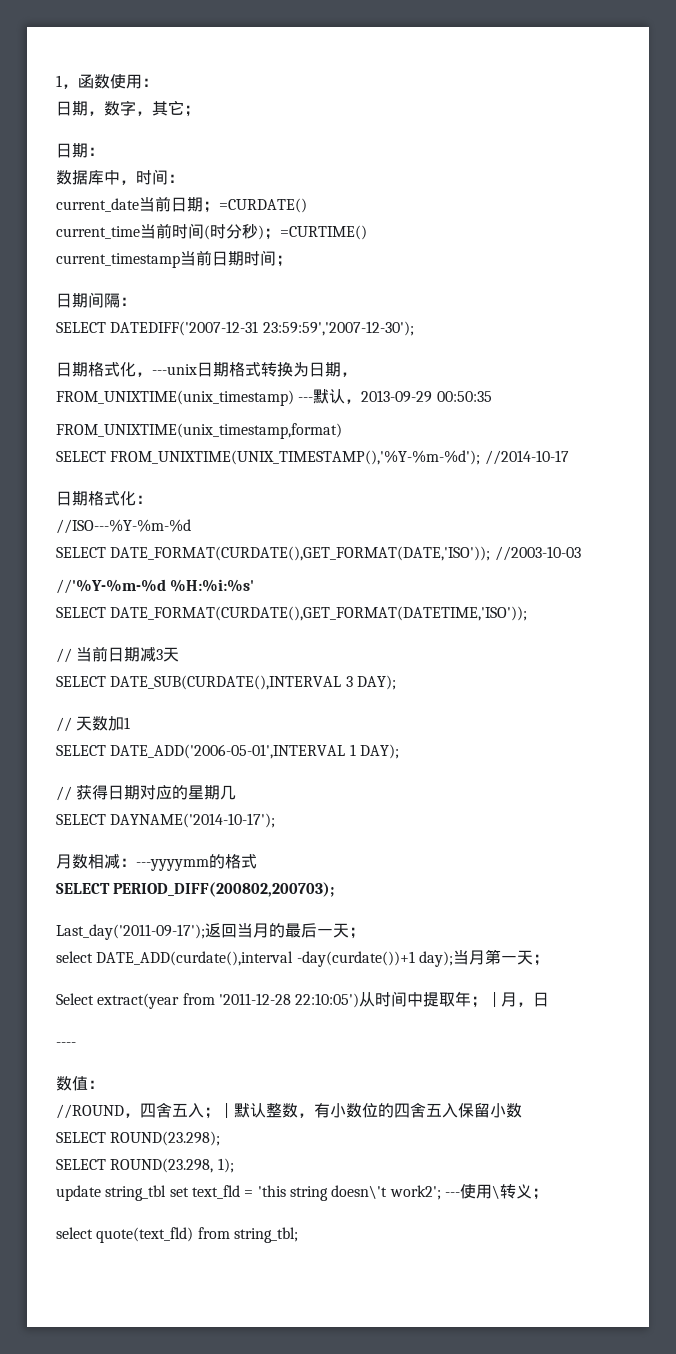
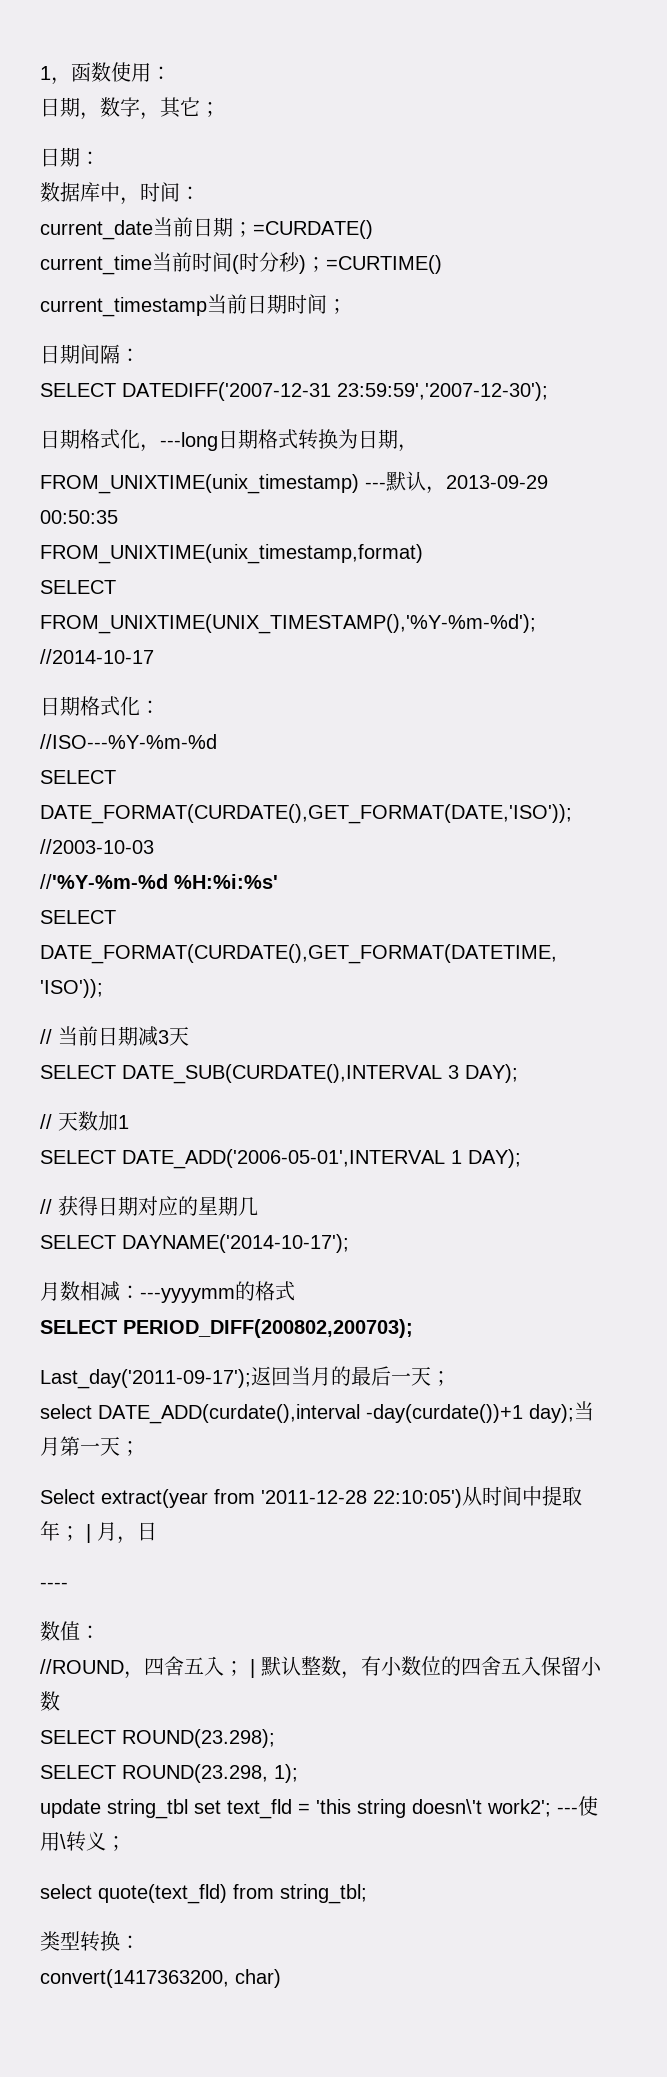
- 日期格式化，---unix日期格式转换为日期，
+ 日期格式化，---long日期格式转换为日期，
+ 类型转换：
+ convert(1417363200, char)

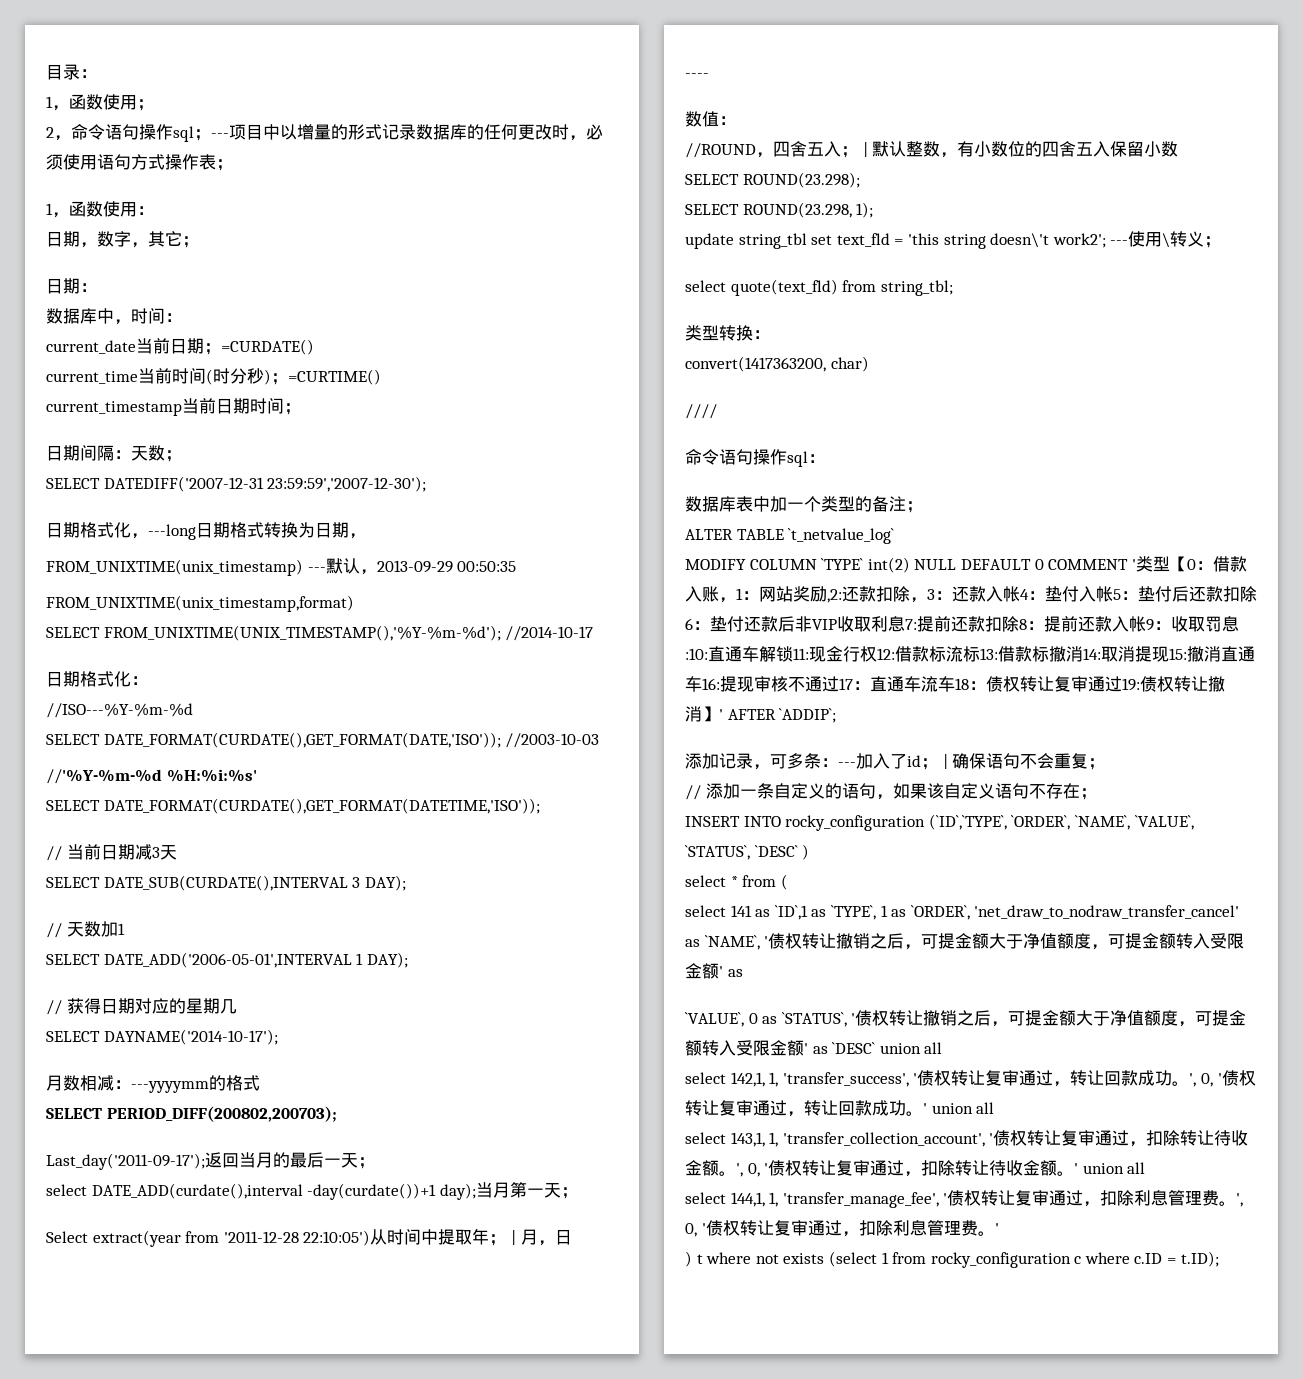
+ 目录：
+ 1，函数使用；
+ 2，命令语句操作sql；---项目中以增量的形式记录数据库的任何更改时，必须使用语句方式操作表；
- 日期间隔：
+ 日期间隔：天数；
+ ////
+ 命令语句操作sql：
+ 数据库表中加一个类型的备注；
+ ALTER TABLE `t_netvalue_log`
+ MODIFY COLUMN `TYPE` int(2) NULL DEFAULT 0 COMMENT '类型【0：借款入账，1：网站奖励,2:还款扣除，3：还款入帐4：垫付入帐5：垫付后还款扣除6：垫付还款后非VIP收取利息7:提前还款扣除8：提前还款入帐9：收取罚息:10:直通车解锁11:现金行权12:借款标流标13:借款标撤消14:取消提现15:撤消直通车16:提现审核不通过17：直通车流车18：债权转让复审通过19:债权转让撤消】' AFTER `ADDIP`;
+ 添加记录，可多条：---加入了id； | 确保语句不会重复；
+ // 添加一条自定义的语句，如果该自定义语句不存在；
+ INSERT INTO rocky_configuration (`ID`,`TYPE`, `ORDER`, `NAME`, `VALUE`, `STATUS`, `DESC` )
+ select * from (
+ select 141 as `ID`,1 as `TYPE`, 1 as `ORDER`, 'net_draw_to_nodraw_transfer_cancel' as `NAME`, '债权转让撤销之后，可提金额大于净值额度，可提金额转入受限金额' as
+ `VALUE`, 0 as `STATUS`, '债权转让撤销之后，可提金额大于净值额度，可提金额转入受限金额' as `DESC` union all
+ select 142,1, 1, 'transfer_success', '债权转让复审通过，转让回款成功。', 0, '债权转让复审通过，转让回款成功。' union all
+ select 143,1, 1, 'transfer_collection_account', '债权转让复审通过，扣除转让待收金额。', 0, '债权转让复审通过，扣除转让待收金额。' union all
+ select 144,1, 1, 'transfer_manage_fee', '债权转让复审通过，扣除利息管理费。', 0, '债权转让复审通过，扣除利息管理费。'
+ ) t where not exists (select 1 from rocky_configuration c where c.ID = t.ID);

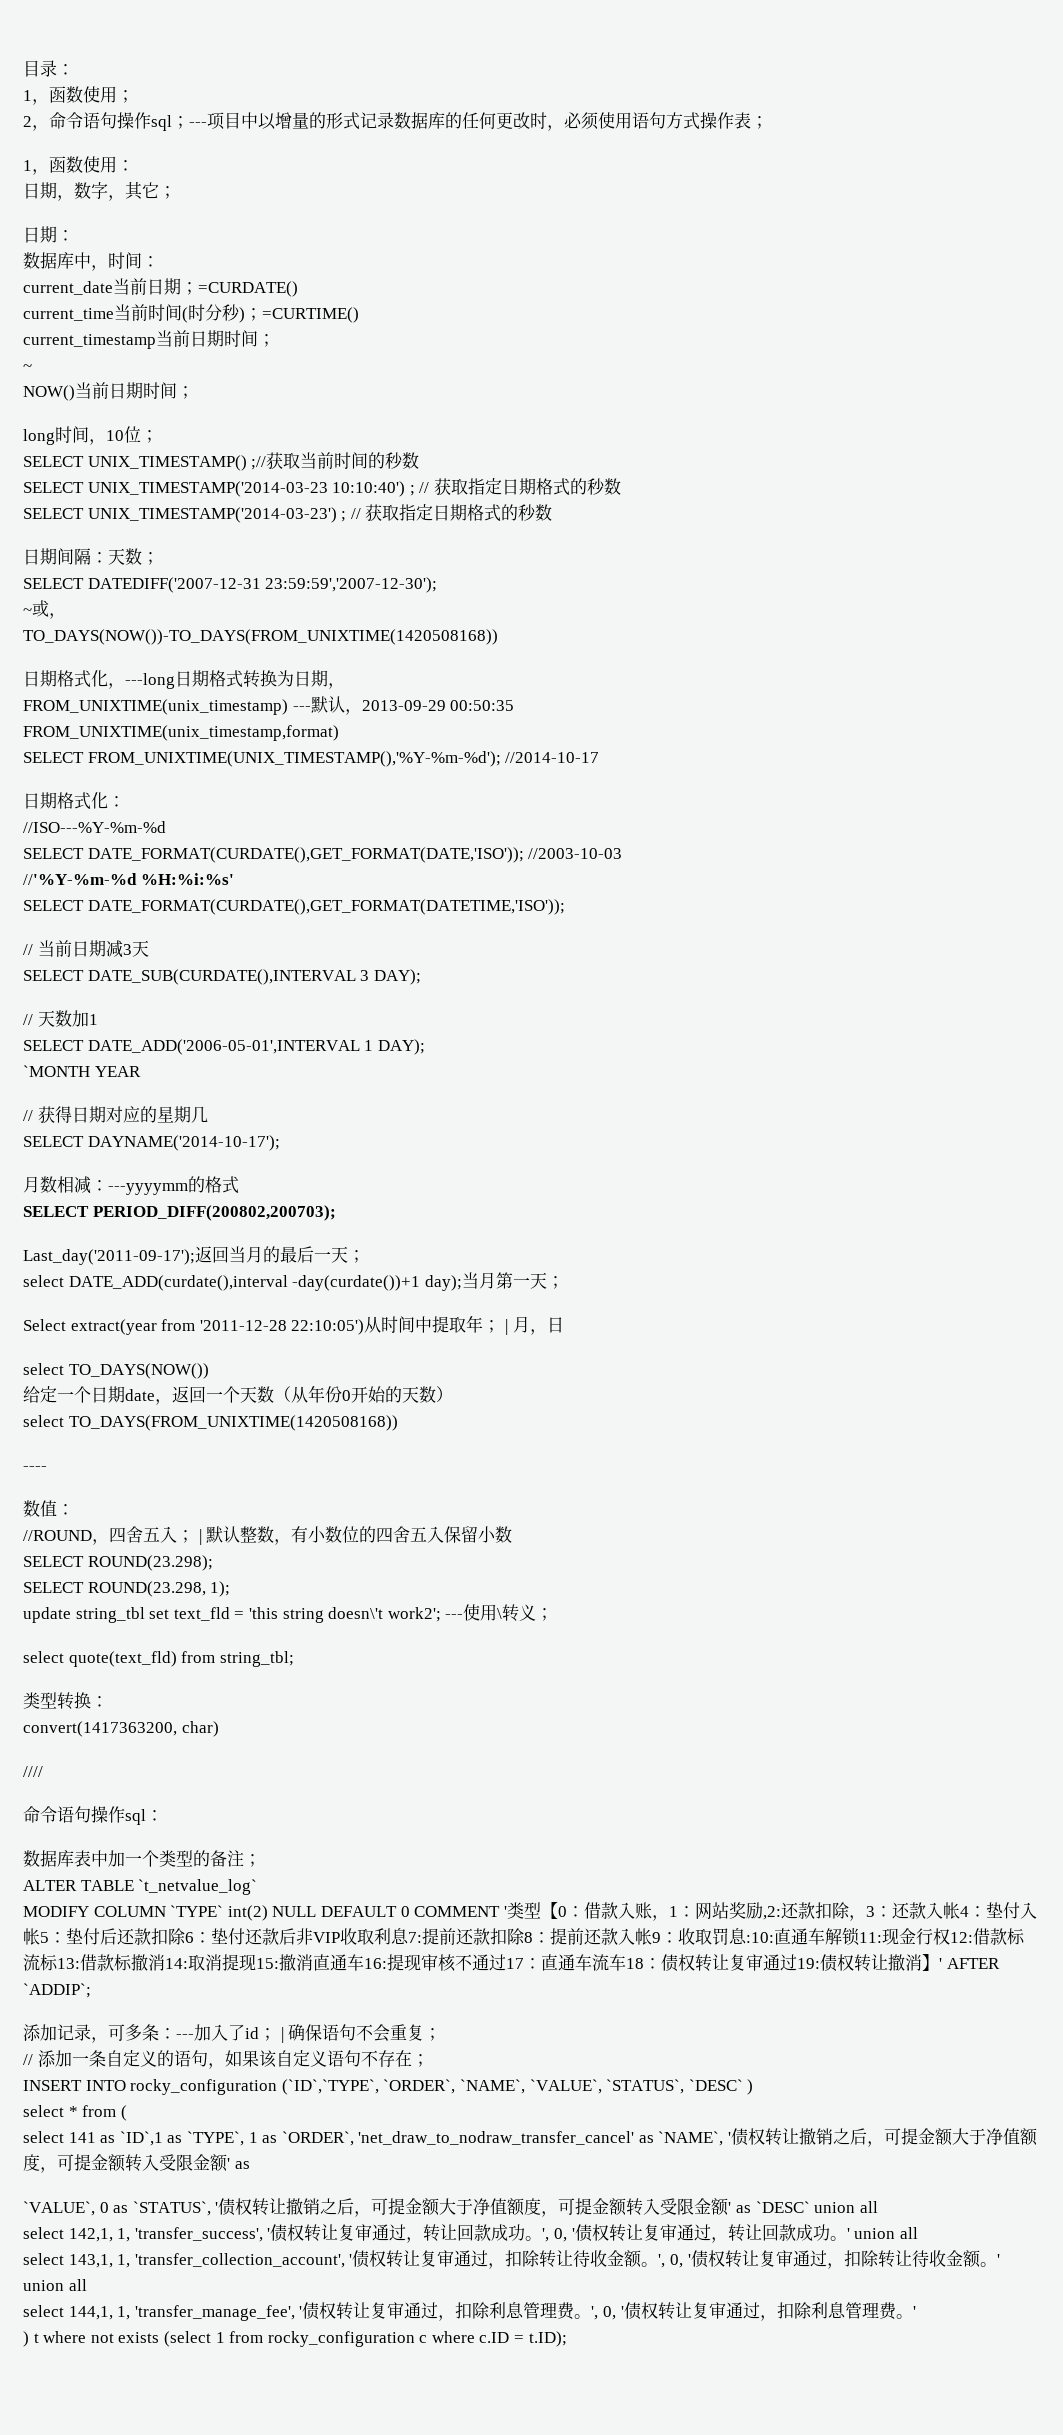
  current_timestamp当前日期时间；
+ ~
+ NOW()当前日期时间；
+ long时间，10位；
+ SELECT UNIX_TIMESTAMP() ;//获取当前时间的秒数
+ SELECT UNIX_TIMESTAMP('2014-03-23 10:10:40') ; // 获取指定日期格式的秒数
+ SELECT UNIX_TIMESTAMP('2014-03-23') ; // 获取指定日期格式的秒数
+ ~或，
+ TO_DAYS(NOW())-TO_DAYS(FROM_UNIXTIME(1420508168))
+ `MONTH YEAR
+ select TO_DAYS(NOW())
+ 给定一个日期date，返回一个天数（从年份0开始的天数）
+ select TO_DAYS(FROM_UNIXTIME(1420508168))

